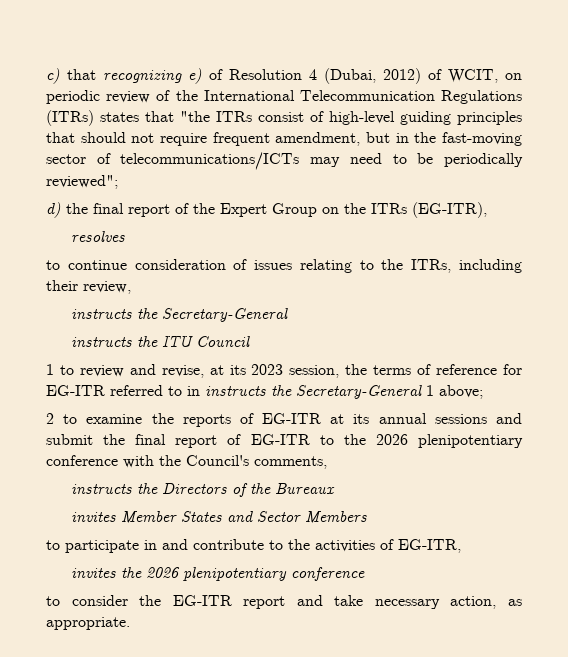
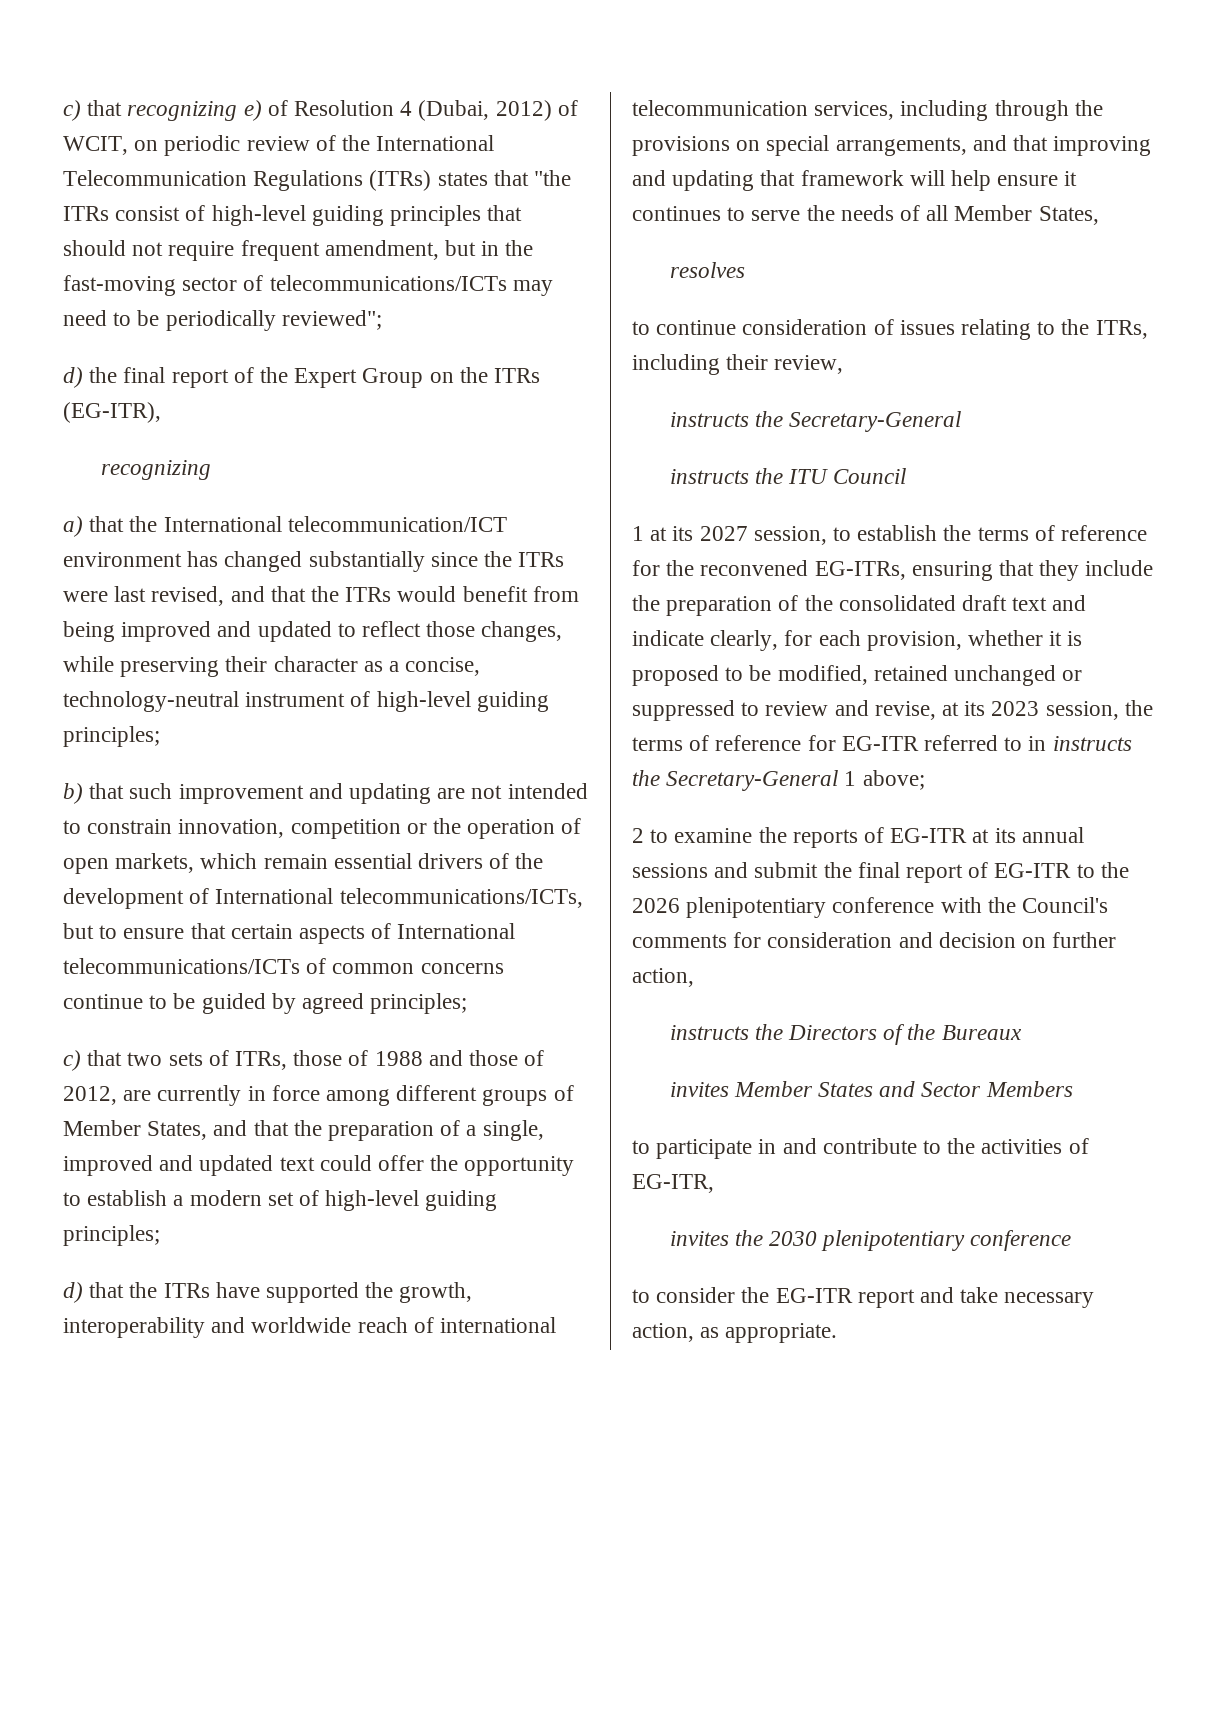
  d) the final report of the Expert Group on the ITRs (EG-ITR),
+ recognizing
+ a) that the International telecommunication/ICT environment has changed substantially since the ITRs were last revised, and that the ITRs would benefit from being improved and updated to reflect those changes, while preserving their character as a concise, technology-neutral instrument of high-level guiding principles;
+ b) that such improvement and updating are not intended to constrain innovation, competition or the operation of open markets, which remain essential drivers of the development of International telecommunications/ICTs, but to ensure that certain aspects of International telecommunications/ICTs of common concerns continue to be guided by agreed principles;
+ c) that two sets of ITRs, those of 1988 and those of 2012, are currently in force among different groups of Member States, and that the preparation of a single, improved and updated text could offer the opportunity to establish a modern set of high-level guiding principles;
+ d) that the ITRs have supported the growth, interoperability and worldwide reach of international telecommunication services, including through the provisions on special arrangements, and that improving and updating that framework will help ensure it continues to serve the needs of all Member States,
- 1 to review and revise, at its 2023 session, the terms of reference for EG-ITR referred to in instructs the Secretary-General 1 above;
+ 1 at its 2027 session, to establish the terms of reference for the reconvened EG-ITRs, ensuring that they include the preparation of the consolidated draft text and indicate clearly, for each provision, whether it is proposed to be modified, retained unchanged or suppressed to review and revise, at its 2023 session, the terms of reference for EG-ITR referred to in instructs the Secretary-General 1 above;
- 2 to examine the reports of EG-ITR at its annual sessions and submit the final report of EG-ITR to the 2026 plenipotentiary conference with the Council's comments,
+ 2 to examine the reports of EG-ITR at its annual sessions and submit the final report of EG-ITR to the 2026 plenipotentiary conference with the Council's comments for consideration and decision on further action,
- invites the 2026 plenipotentiary conference
+ invites the 2030 plenipotentiary conference

